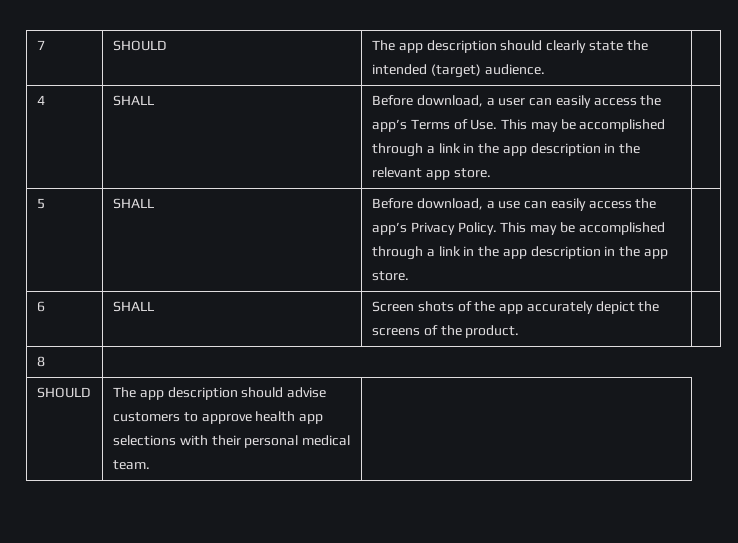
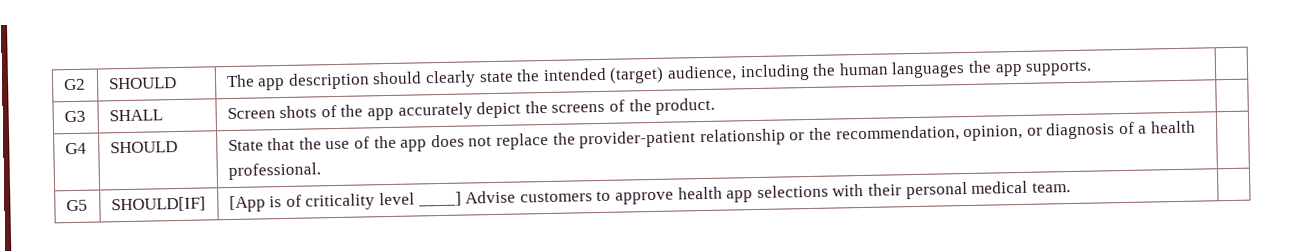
- 7 | SHOULD | The app description should clearly state the intended (target) audience. |
- 4 | SHALL | Before download, a user can easily access the app’s Terms of Use. This may be accomplished through a link in the app description in the relevant app store. |
- 5 | SHALL | Before download, a use can easily access the app’s Privacy Policy. This may be accomplished through a link in the app description in the app store. |
- 6 | SHALL | Screen shots of the app accurately depict the screens of the product. |
+ G2 | SHOULD | The app description should clearly state the intended (target) audience, including the human languages the app supports. |
+ G3 | SHALL | Screen shots of the app accurately depict the screens of the product. |
- 8
- SHOULD | The app description should advise customers to approve health app selections with their personal medical team. |
+ G4 | SHOULD | State that the use of the app does not replace the provider-patient relationship or the recommendation, opinion, or diagnosis of a health professional. |
+ G5 | SHOULD[IF] | [App is of criticality level ____] Advise customers to approve health app selections with their personal medical team. |

